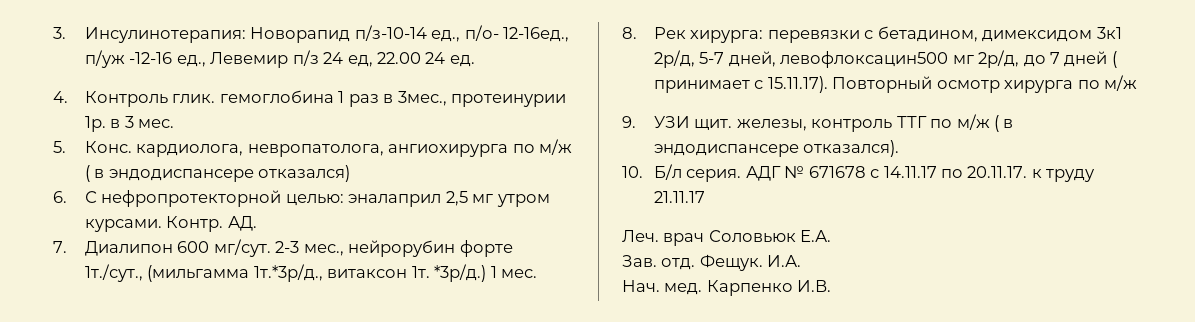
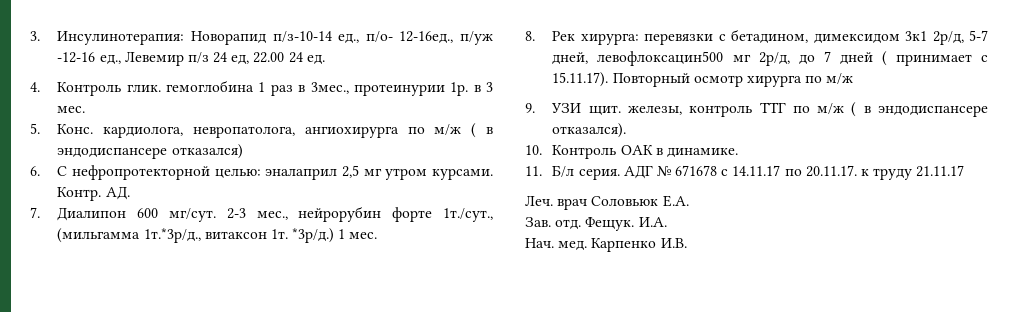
- 10. Б/л серия.
+ 10. Контроль ОАК в динамике.
+ 11. Б/л серия.

